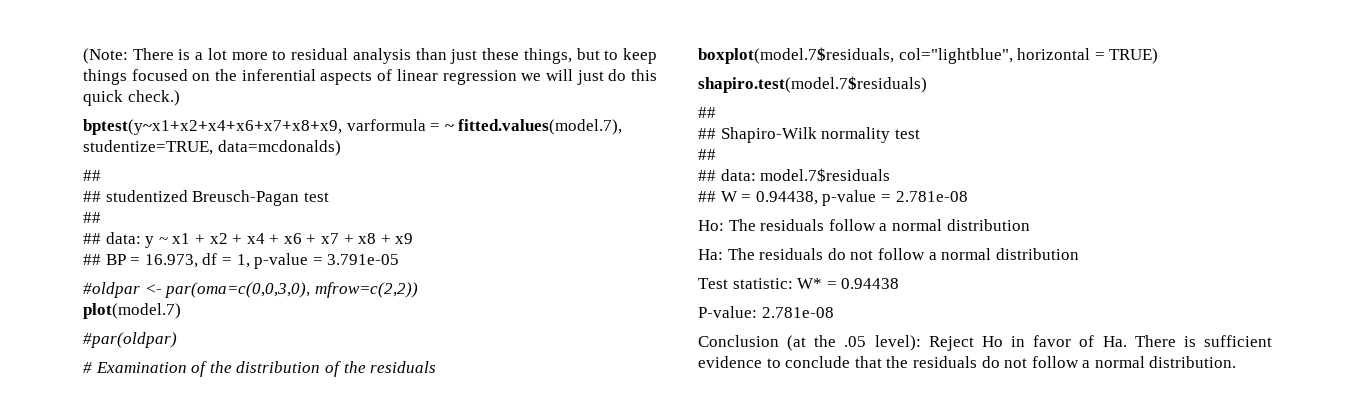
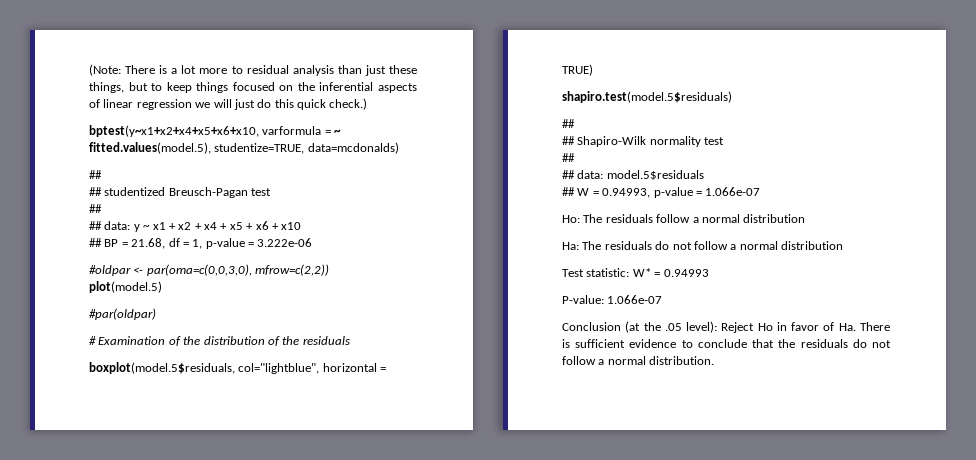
- bptest(y~x1+x2+x4+x6+x7+x8+x9, varformula = ~ fitted.values(model.7), studentize=TRUE, data=mcdonalds)
+ bptest(y~x1+x2+x4+x5+x6+x10, varformula = ~ fitted.values(model.5), studentize=TRUE, data=mcdonalds)
- ## data: y ~ x1 + x2 + x4 + x6 + x7 + x8 + x9
+ ## data: y ~ x1 + x2 + x4 + x5 + x6 + x10
- ## BP = 16.973, df = 1, p-value = 3.791e-05
+ ## BP = 21.68, df = 1, p-value = 3.222e-06
- plot(model.7)
+ plot(model.5)
- boxplot(model.7$residuals, col="lightblue", horizontal = TRUE)
+ boxplot(model.5$residuals, col="lightblue", horizontal = TRUE)
- shapiro.test(model.7$residuals)
+ shapiro.test(model.5$residuals)
- ## data: model.7$residuals
+ ## data: model.5$residuals
- ## W = 0.94438, p-value = 2.781e-08
+ ## W = 0.94993, p-value = 1.066e-07
- Test statistic: W* = 0.94438
+ Test statistic: W* = 0.94993
- P-value: 2.781e-08
+ P-value: 1.066e-07

